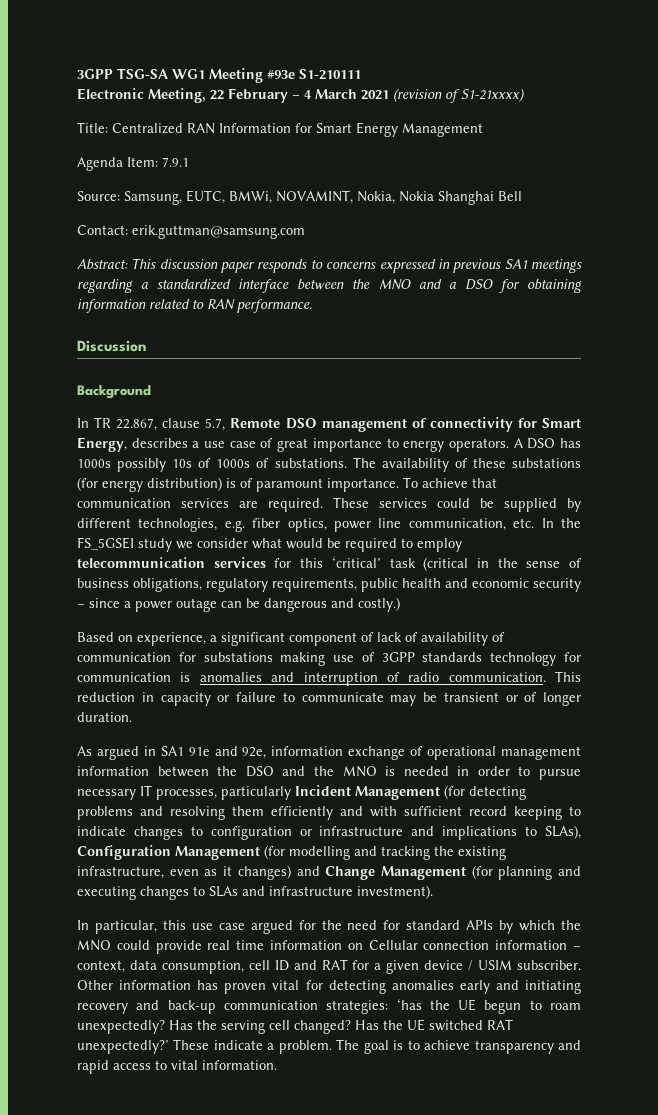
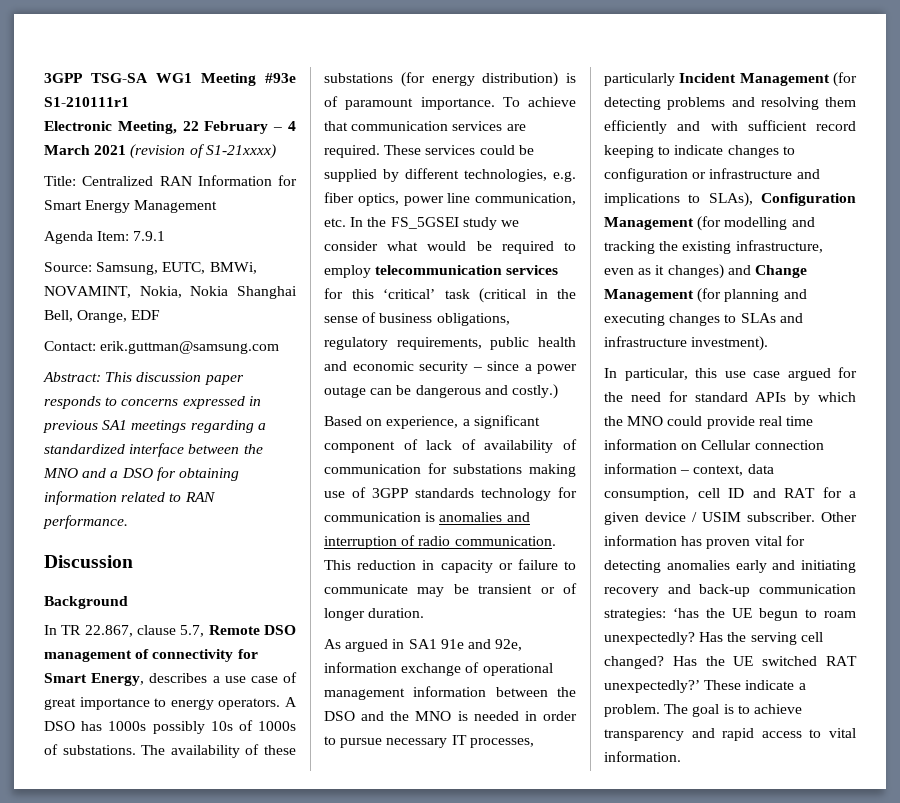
- 3GPP TSG-SA WG1 Meeting #93e S1-210111
+ 3GPP TSG-SA WG1 Meeting #93e S1-210111r1
- Source: Samsung, EUTC, BMWi, NOVAMINT, Nokia, Nokia Shanghai Bell
+ Source: Samsung, EUTC, BMWi, NOVAMINT, Nokia, Nokia Shanghai Bell, Orange, EDF

